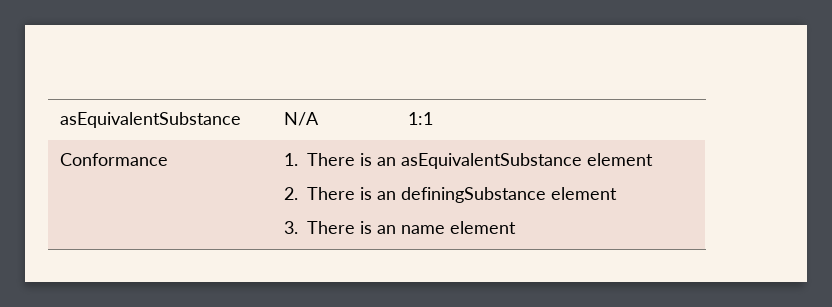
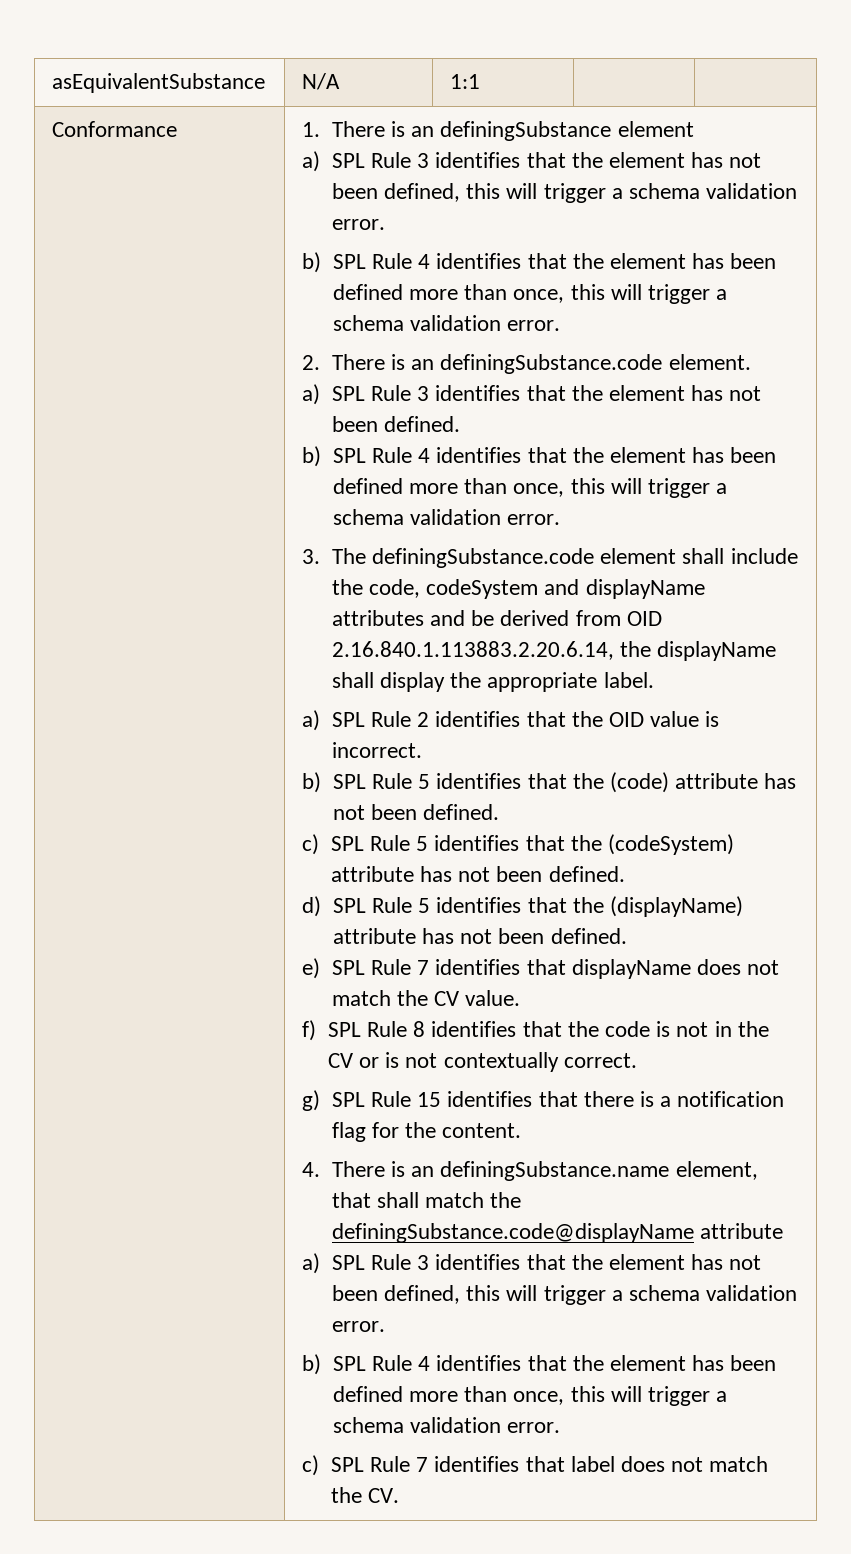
- 1. There is an asEquivalentSubstance element
- 2. There is an definingSubstance element
- 3. There is an name element
+ 1. There is an definingSubstance element
+ a) SPL Rule 3 identifies that the element has not been defined, this will trigger a schema validation error.
+ b) SPL Rule 4 identifies that the element has been defined more than once, this will trigger a schema validation error.
+ 2. There is an definingSubstance.code element.
+ a) SPL Rule 3 identifies that the element has not been defined.
+ b) SPL Rule 4 identifies that the element has been defined more than once, this will trigger a schema validation error.
+ 3. The definingSubstance.code element shall include the code, codeSystem and displayName attributes and be derived from OID 2.16.840.1.113883.2.20.6.14, the displayName shall display the appropriate label.
+ a) SPL Rule 2 identifies that the OID value is incorrect.
+ b) SPL Rule 5 identifies that the (code) attribute has not been defined.
+ c) SPL Rule 5 identifies that the (codeSystem) attribute has not been defined.
+ d) SPL Rule 5 identifies that the (displayName) attribute has not been defined.
+ e) SPL Rule 7 identifies that displayName does not match the CV value.
+ f) SPL Rule 8 identifies that the code is not in the CV or is not contextually correct.
+ g) SPL Rule 15 identifies that there is a notification flag for the content.
+ 4. There is an definingSubstance.name element, that shall match the definingSubstance.code@displayName attribute
+ a) SPL Rule 3 identifies that the element has not been defined, this will trigger a schema validation error.
+ b) SPL Rule 4 identifies that the element has been defined more than once, this will trigger a schema validation error.
+ c) SPL Rule 7 identifies that label does not match the CV.

